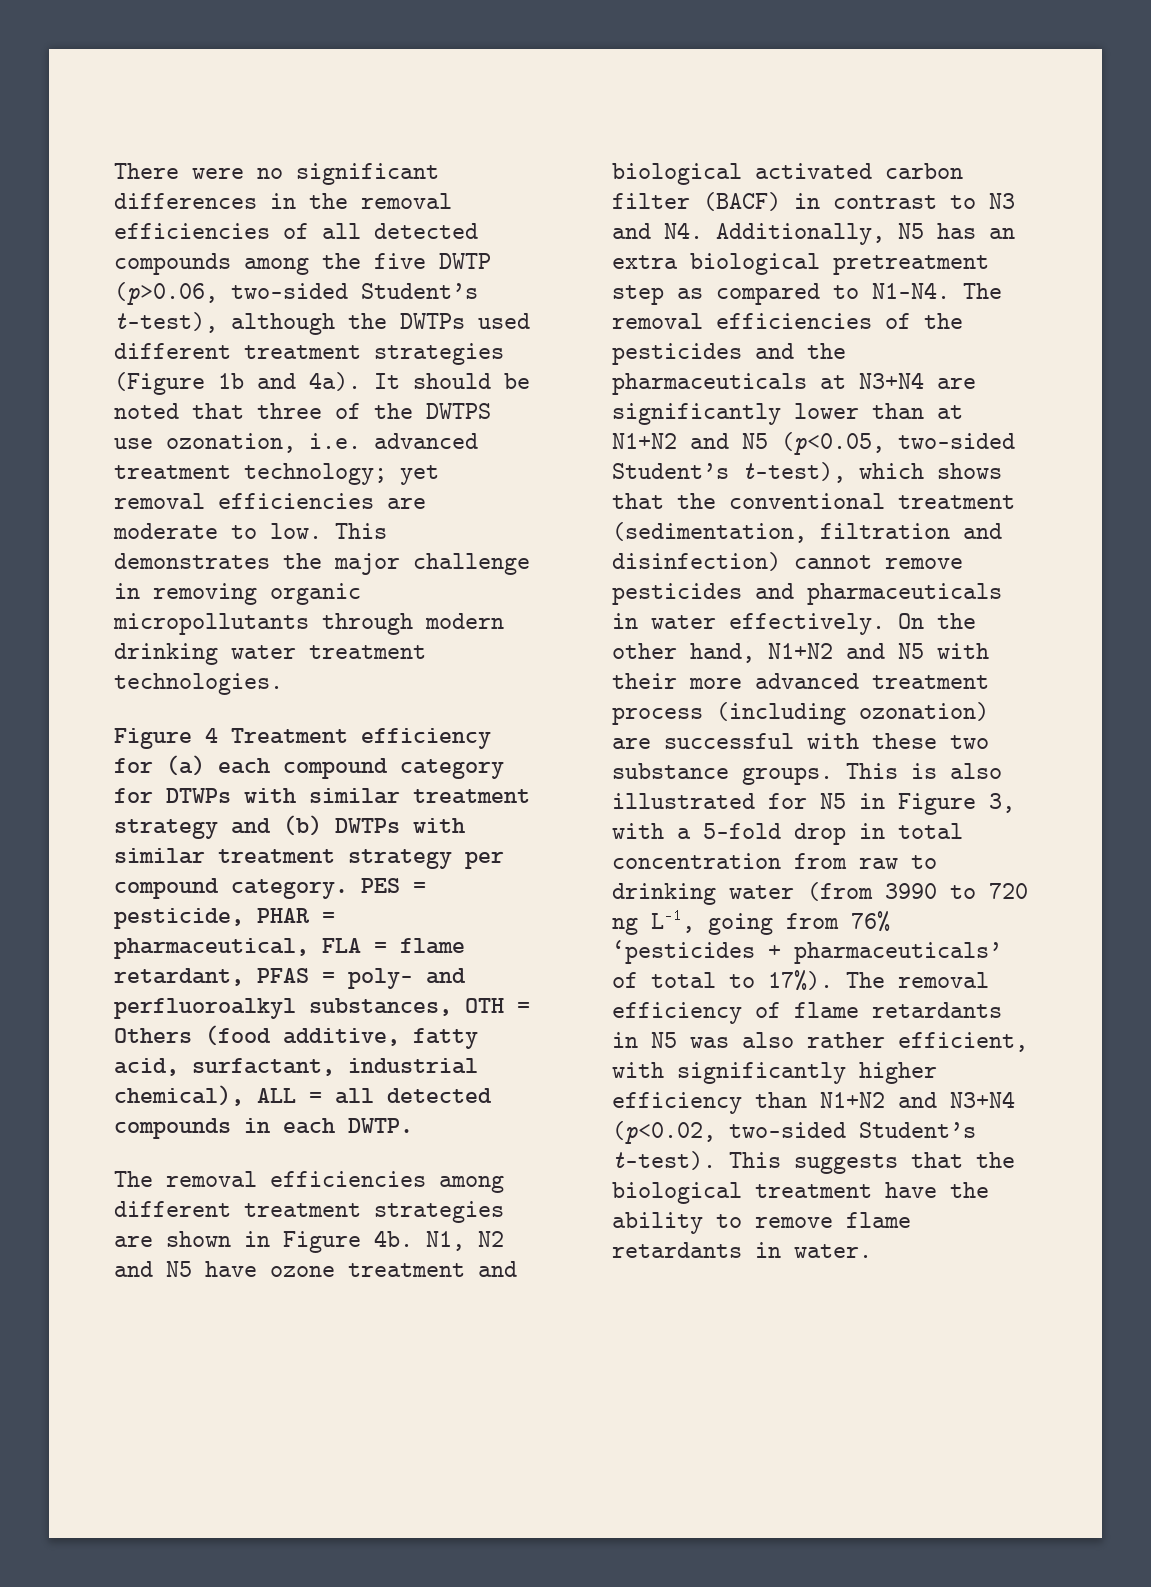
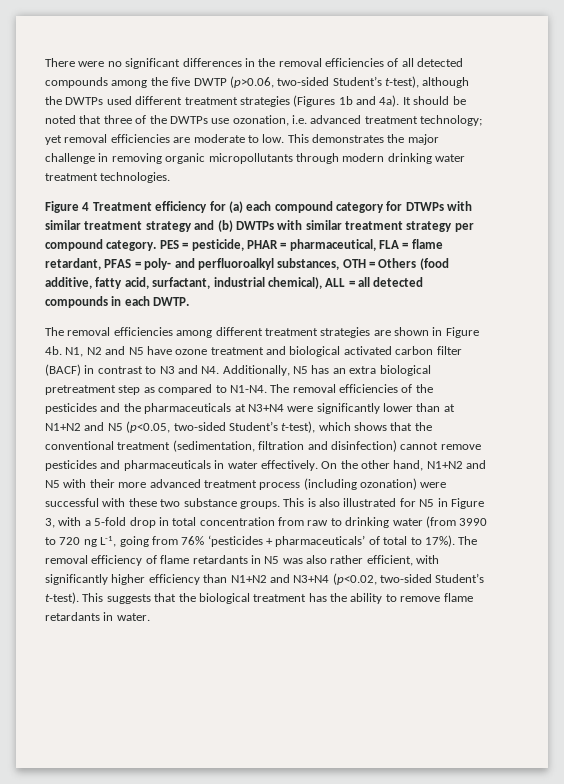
- There were no significant differences in the removal efficiencies of all detected compounds among the five DWTP (p>0.06, two-sided Student’s t-test), although the DWTPs used different treatment strategies (Figure 1b and 4a).
+ There were no significant differences in the removal efficiencies of all detected compounds among the five DWTP (p>0.06, two-sided Student’s t-test), although the DWTPs used different treatment strategies (Figures 1b and 4a).
- It should be noted that three of the DWTPS use ozonation, i.e. advanced treatment technology; yet removal efficiencies are moderate to low.
+ It should be noted that three of the DWTPs use ozonation, i.e. advanced treatment technology; yet removal efficiencies are moderate to low.
- The removal efficiencies of the pesticides and the pharmaceuticals at N3+N4 are significantly lower than at N1+N2 and N5 (p<0.05, two-sided Student’s t-test), which shows that the conventional treatment (sedimentation, filtration and disinfection) cannot remove pesticides and pharmaceuticals in water effectively.
+ The removal efficiencies of the pesticides and the pharmaceuticals at N3+N4 were significantly lower than at N1+N2 and N5 (p<0.05, two-sided Student’s t-test), which shows that the conventional treatment (sedimentation, filtration and disinfection) cannot remove pesticides and pharmaceuticals in water effectively.
- On the other hand, N1+N2 and N5 with their more advanced treatment process (including ozonation) are successful with these two substance groups.
+ On the other hand, N1+N2 and N5 with their more advanced treatment process (including ozonation) were successful with these two substance groups.
- This suggests that the biological treatment have the ability to remove flame retardants in water.
+ This suggests that the biological treatment has the ability to remove flame retardants in water.

